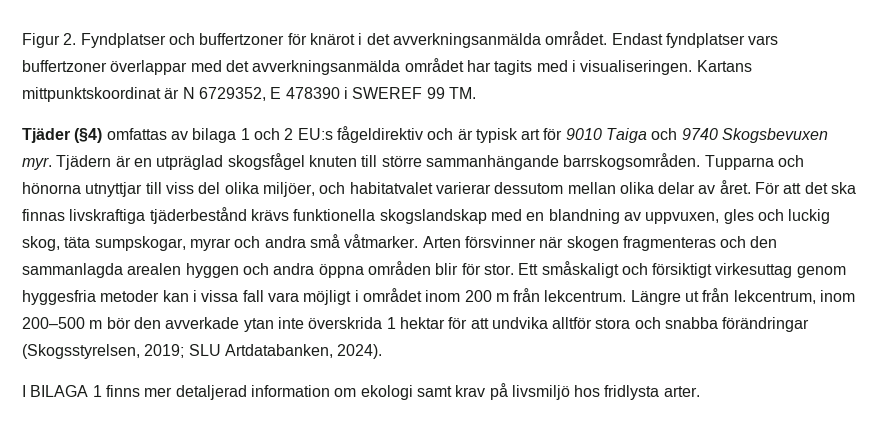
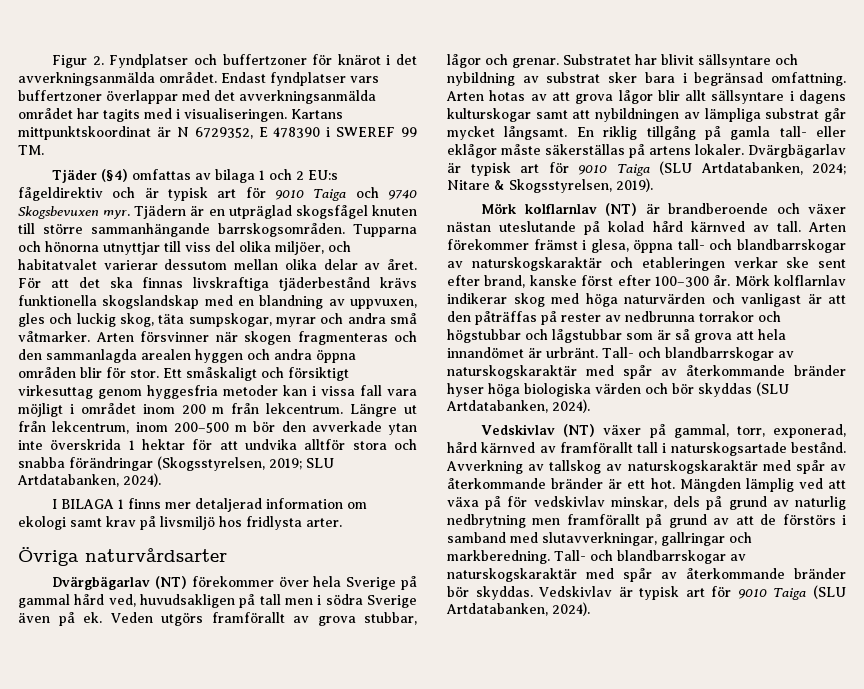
+ Övriga naturvårdsarter
+ Dvärgbägarlav (NT) förekommer över hela Sverige på gammal hård ved, huvudsakligen på tall men i södra Sverige även på ek. Veden utgörs framförallt av grova stubbar, lågor och grenar. Substratet har blivit sällsyntare och nybildning av substrat sker bara i begränsad omfattning. Arten hotas av att grova lågor blir allt sällsyntare i dagens kulturskogar samt att nybildningen av lämpliga substrat går mycket långsamt. En riklig tillgång på gamla tall- eller eklågor måste säkerställas på artens lokaler. Dvärgbägarlav är typisk art för 9010 Taiga (SLU Artdatabanken, 2024; Nitare & Skogsstyrelsen, 2019).
+ Mörk kolflarnlav (NT) är brandberoende och växer nästan uteslutande på kolad hård kärnved av tall. Arten förekommer främst i glesa, öppna tall- och blandbarrskogar av naturskogskaraktär och etableringen verkar ske sent efter brand, kanske först efter 100–300 år. Mörk kolflarnlav indikerar skog med höga naturvärden och vanligast är att den påträffas på rester av nedbrunna torrakor och högstubbar och lågstubbar som är så grova att hela innandömet är urbränt. Tall- och blandbarrskogar av naturskogskaraktär med spår av återkommande bränder hyser höga biologiska värden och bör skyddas (SLU Artdatabanken, 2024).
+ Vedskivlav (NT) växer på gammal, torr, exponerad, hård kärnved av framförallt tall i naturskogsartade bestånd. Avverkning av tallskog av naturskogskaraktär med spår av återkommande bränder är ett hot. Mängden lämplig ved att växa på för vedskivlav minskar, dels på grund av naturlig nedbrytning men framförallt på grund av att de förstörs i samband med slutavverkningar, gallringar och markberedning. Tall- och blandbarrskogar av naturskogskaraktär med spår av återkommande bränder bör skyddas. Vedskivlav är typisk art för 9010 Taiga (SLU Artdatabanken, 2024).

